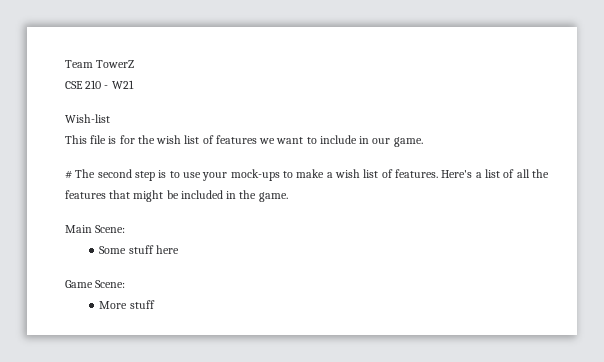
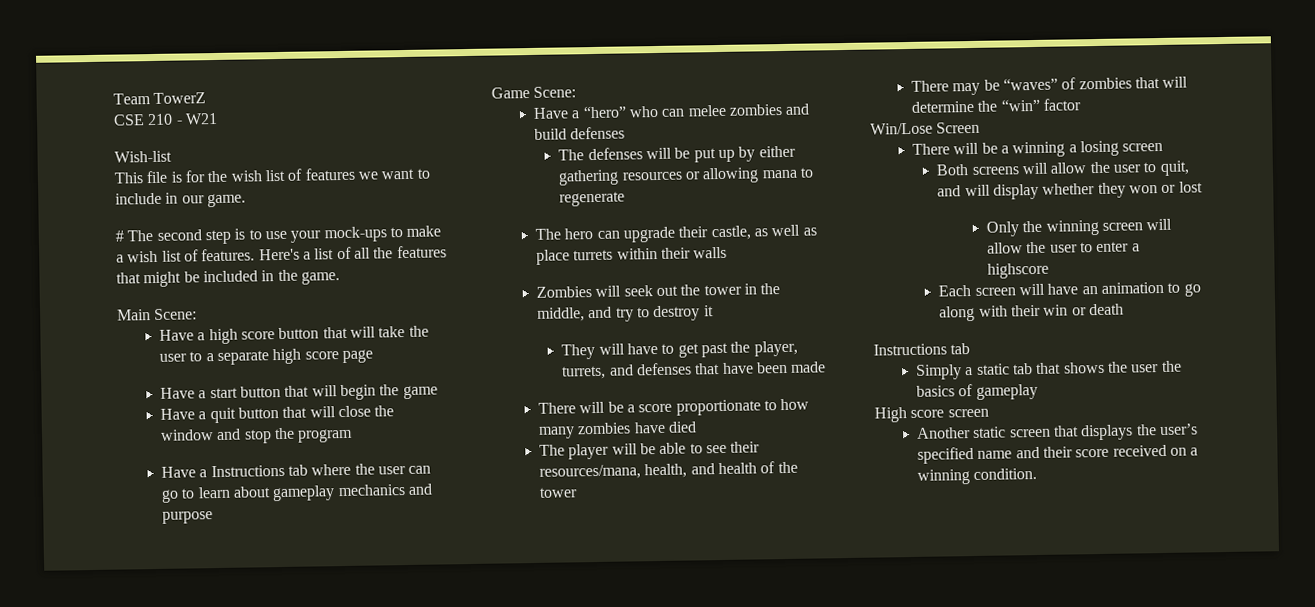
- Some stuff here
+ Have a high score button that will take the user to a separate high score page
+ Have a start button that will begin the game
+ Have a quit button that will close the window and stop the program
+ Have a Instructions tab where the user can go to learn about gameplay mechanics and purpose
  Game Scene:
- More stuff
+ Have a “hero” who can melee zombies and build defenses
+ The defenses will be put up by either gathering resources or allowing mana to regenerate
+ The hero can upgrade their castle, as well as place turrets within their walls
+ Zombies will seek out the tower in the middle, and try to destroy it
+ They will have to get past the player, turrets, and defenses that have been made
+ There will be a score proportionate to how many zombies have died
+ The player will be able to see their resources/mana, health, and health of the tower
+ There may be “waves” of zombies that will determine the “win” factor
+ Win/Lose Screen
+ There will be a winning a losing screen
+ Both screens will allow the user to quit, and will display whether they won or lost
+ Only the winning screen will allow the user to enter a highscore
+ Each screen will have an animation to go along with their win or death
+ Instructions tab
+ Simply a static tab that shows the user the basics of gameplay
+ High score screen
+ Another static screen that displays the user’s specified name and their score received on a winning condition.

